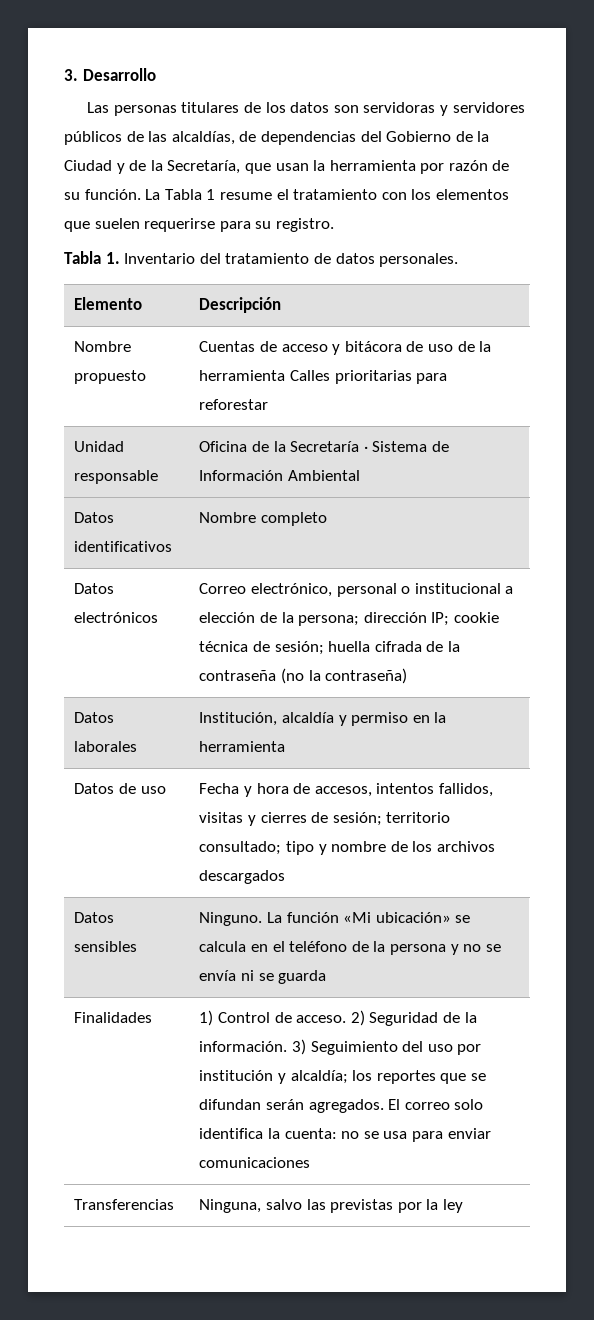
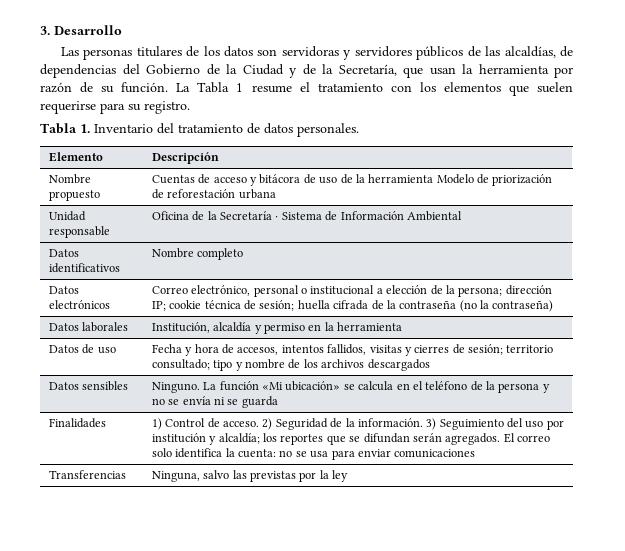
- Nombre propuesto | Cuentas de acceso y bitácora de uso de la herramienta Calles prioritarias para reforestar
+ Nombre propuesto | Cuentas de acceso y bitácora de uso de la herramienta Modelo de priorización de reforestación urbana

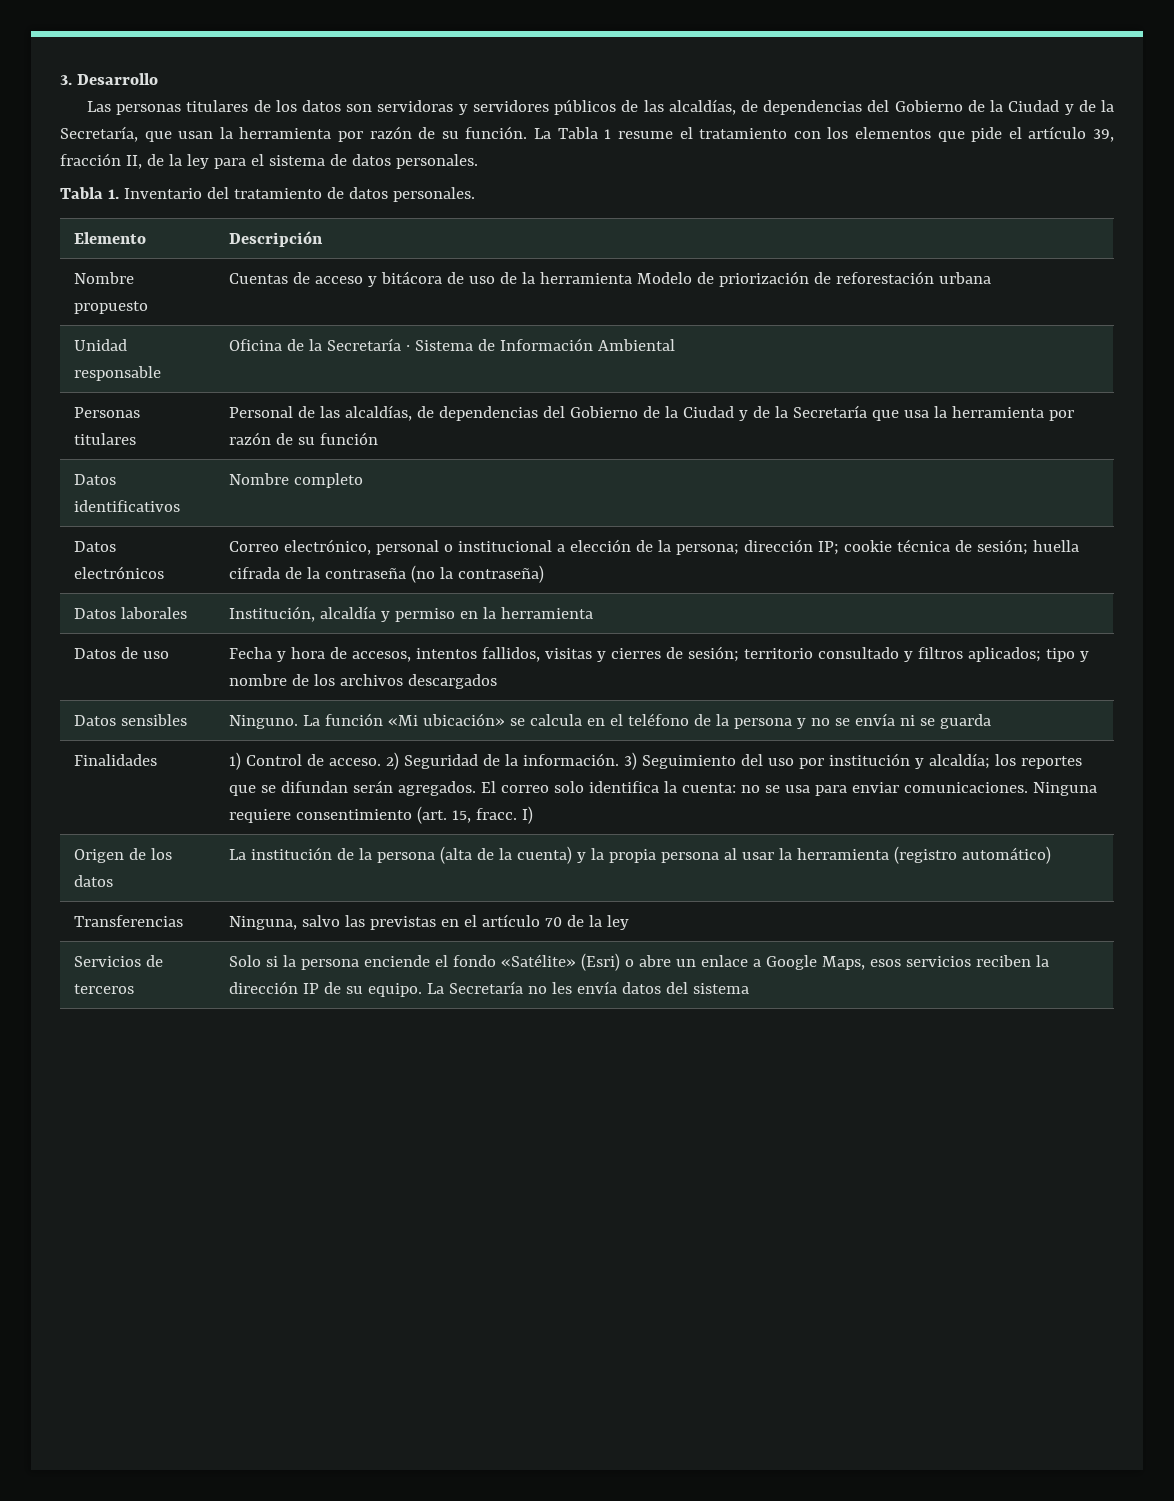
- La Tabla 1 resume el tratamiento con los elementos que suelen requerirse para su registro.
+ La Tabla 1 resume el tratamiento con los elementos que pide el artículo 39, fracción II, de la ley para el sistema de datos personales.
+ Personas titulares | Personal de las alcaldías, de dependencias del Gobierno de la Ciudad y de la Secretaría que usa la herramienta por razón de su función
- Datos de uso | Fecha y hora de accesos, intentos fallidos, visitas y cierres de sesión; territorio consultado; tipo y nombre de los archivos descargados
+ Datos de uso | Fecha y hora de accesos, intentos fallidos, visitas y cierres de sesión; territorio consultado y filtros aplicados; tipo y nombre de los archivos descargados
- El correo solo identifica la cuenta: no se usa para enviar comunicaciones
+ El correo solo identifica la cuenta: no se usa para enviar comunicaciones. Ninguna requiere consentimiento (art. 15, fracc. I)
+ Origen de los datos | La institución de la persona (alta de la cuenta) y la propia persona al usar la herramienta (registro automático)
- Transferencias | Ninguna, salvo las previstas por la ley
+ Transferencias | Ninguna, salvo las previstas en el artículo 70 de la ley
+ Servicios de terceros | Solo si la persona enciende el fondo «Satélite» (Esri) o abre un enlace a Google Maps, esos servicios reciben la dirección IP de su equipo. La Secretaría no les envía datos del sistema

